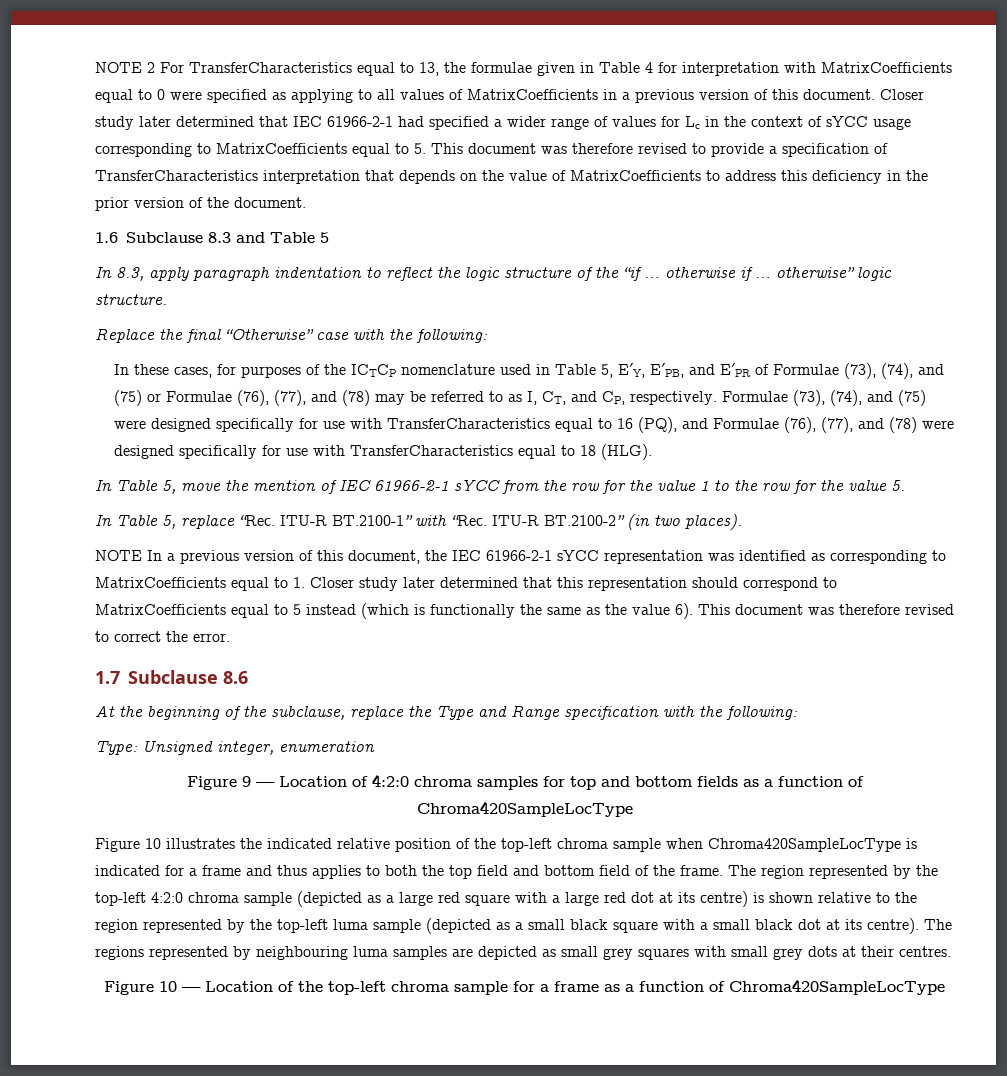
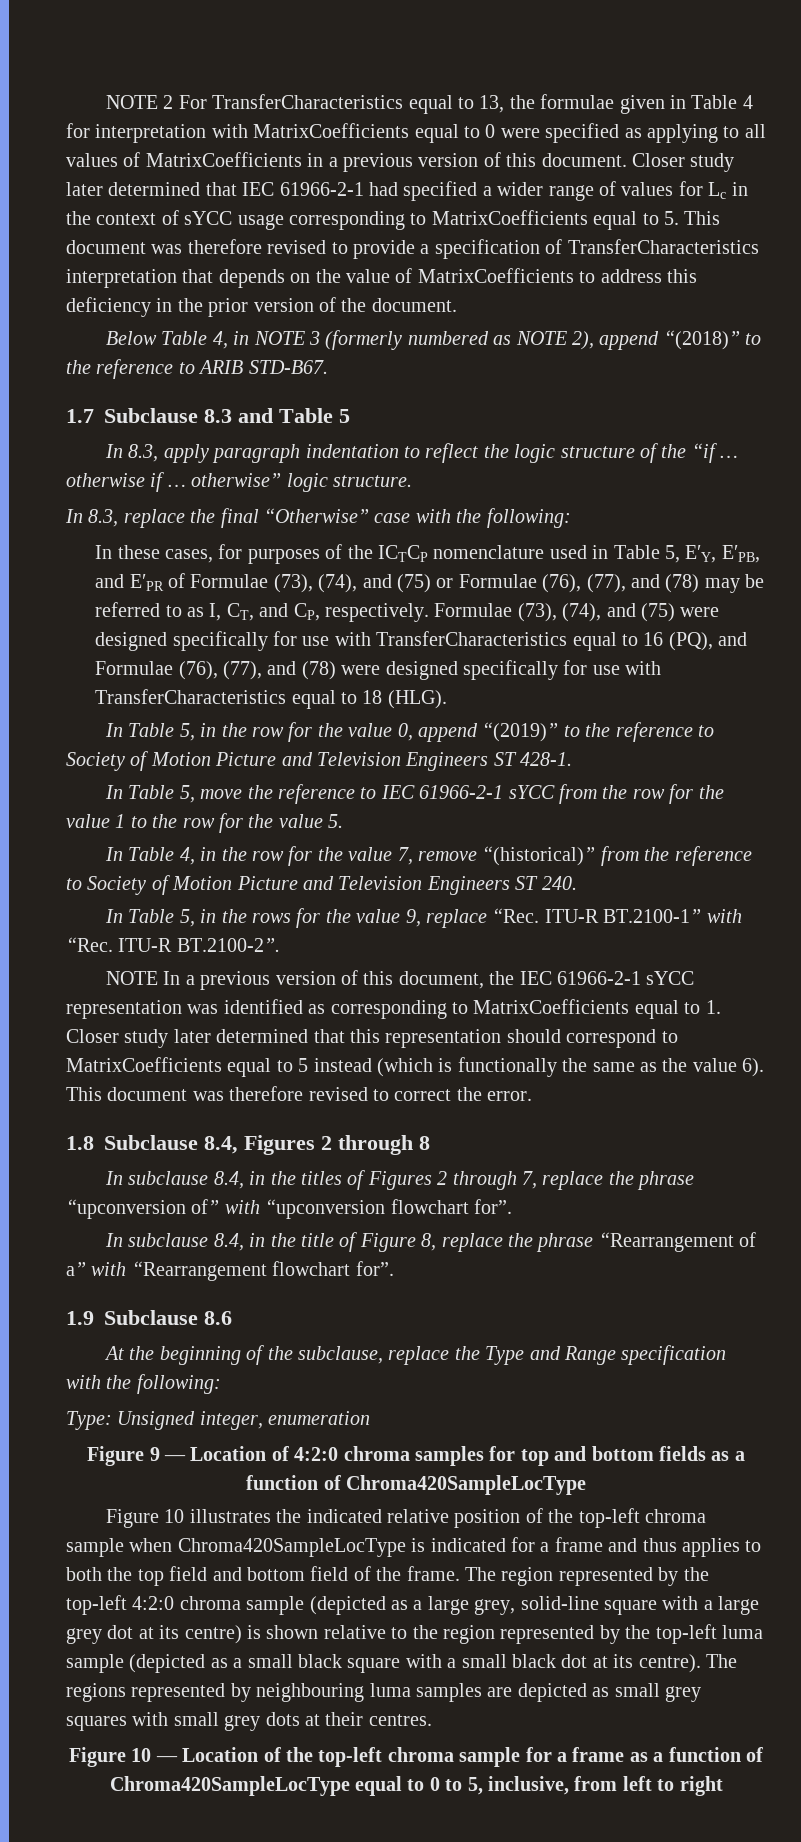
- 1.6 Subclause 8.3 and Table 5
+ Below Table 4, in NOTE 3 (formerly numbered as NOTE 2), append “(2018)” to the reference to ARIB STD-B67.
+ 1.7 Subclause 8.3 and Table 5
- Replace the final “Otherwise” case with the following:
+ In 8.3, replace the final “Otherwise” case with the following:
+ In Table 5, in the row for the value 0, append “(2019)” to the reference to Society of Motion Picture and Television Engineers ST 428-1.
- In Table 5, move the mention of IEC 61966-2-1 sYCC from the row for the value 1 to the row for the value 5.
+ In Table 5, move the reference to IEC 61966-2-1 sYCC from the row for the value 1 to the row for the value 5.
- In Table 5, replace “Rec. ITU-R BT.2100-1” with “Rec. ITU-R BT.2100-2” (in two places).
+ In Table 4, in the row for the value 7, remove “(historical)” from the reference to Society of Motion Picture and Television Engineers ST 240.
+ In Table 5, in the rows for the value 9, replace “Rec. ITU-R BT.2100-1” with “Rec. ITU-R BT.2100-2”.
- 1.7 Subclause 8.6
+ 1.8 Subclause 8.4, Figures 2 through 8
+ In subclause 8.4, in the titles of Figures 2 through 7, replace the phrase “upconversion of” with “upconversion flowchart for”.
+ In subclause 8.4, in the title of Figure 8, replace the phrase “Rearrangement of a” with “Rearrangement flowchart for”.
+ 1.9 Subclause 8.6
- The region represented by the top-left 4:2:0 chroma sample (depicted as a large red square with a large red dot at its centre) is shown relative to the region represented by the top-left luma sample (depicted as a small black square with a small black dot at its centre).
+ The region represented by the top-left 4:2:0 chroma sample (depicted as a large grey, solid-line square with a large grey dot at its centre) is shown relative to the region represented by the top-left luma sample (depicted as a small black square with a small black dot at its centre).
- Figure 10 — Location of the top-left chroma sample for a frame as a function of Chroma420SampleLocType
+ Figure 10 — Location of the top-left chroma sample for a frame as a function of Chroma420SampleLocType equal to 0 to 5, inclusive, from left to right

